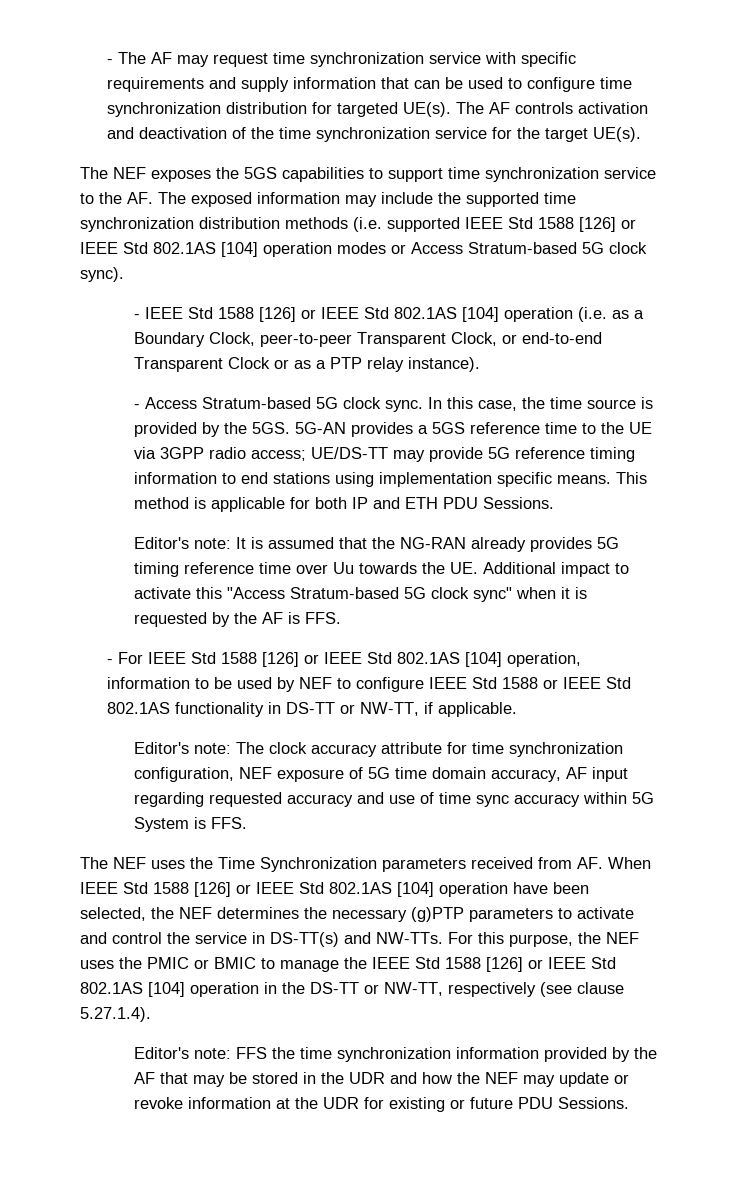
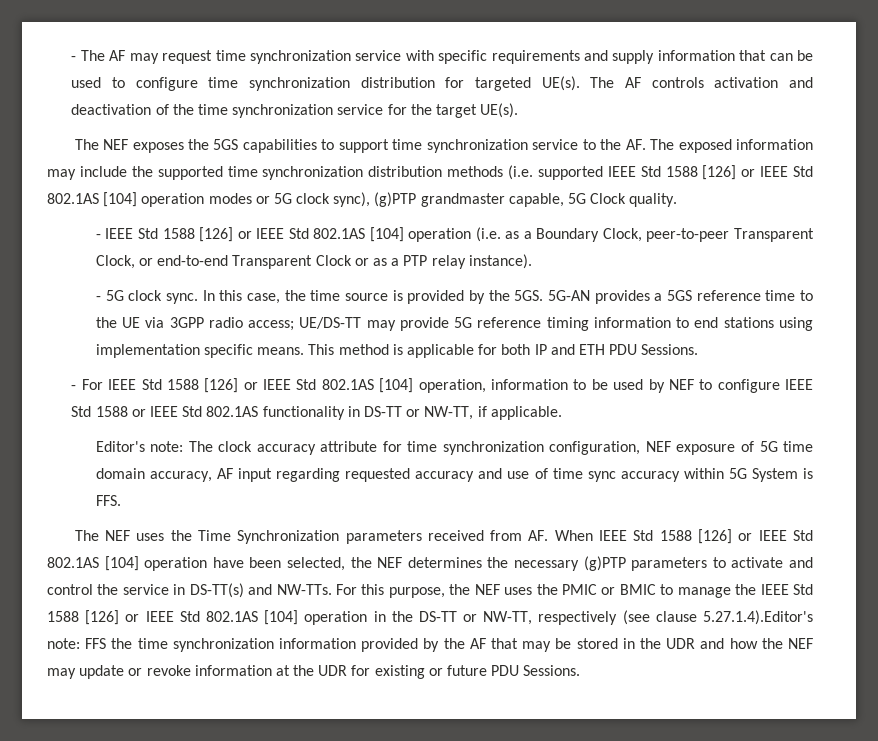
- The NEF exposes the 5GS capabilities to support time synchronization service to the AF. The exposed information may include the supported time synchronization distribution methods (i.e. supported IEEE Std 1588 [126] or IEEE Std 802.1AS [104] operation modes or Access Stratum-based 5G clock sync).
+ The NEF exposes the 5GS capabilities to support time synchronization service to the AF. The exposed information may include the supported time synchronization distribution methods (i.e. supported IEEE Std 1588 [126] or IEEE Std 802.1AS [104] operation modes or 5G clock sync), (g)PTP grandmaster capable, 5G Clock quality.
- - Access Stratum-based 5G clock sync.
+ - 5G clock sync.
- Editor's note: It is assumed that the NG-RAN already provides 5G timing reference time over Uu towards the UE. Additional impact to activate this "Access Stratum-based 5G clock sync" when it is requested by the AF is FFS.
- For this purpose, the NEF uses the PMIC or BMIC to manage the IEEE Std 1588 [126] or IEEE Std 802.1AS [104] operation in the DS-TT or NW-TT, respectively (see clause 5.27.1.4).
- Editor's note:
+ For this purpose, the NEF uses the PMIC or BMIC to manage the IEEE Std 1588 [126] or IEEE Std 802.1AS [104] operation in the DS-TT or NW-TT, respectively (see clause 5.27.1.4).Editor's note:

